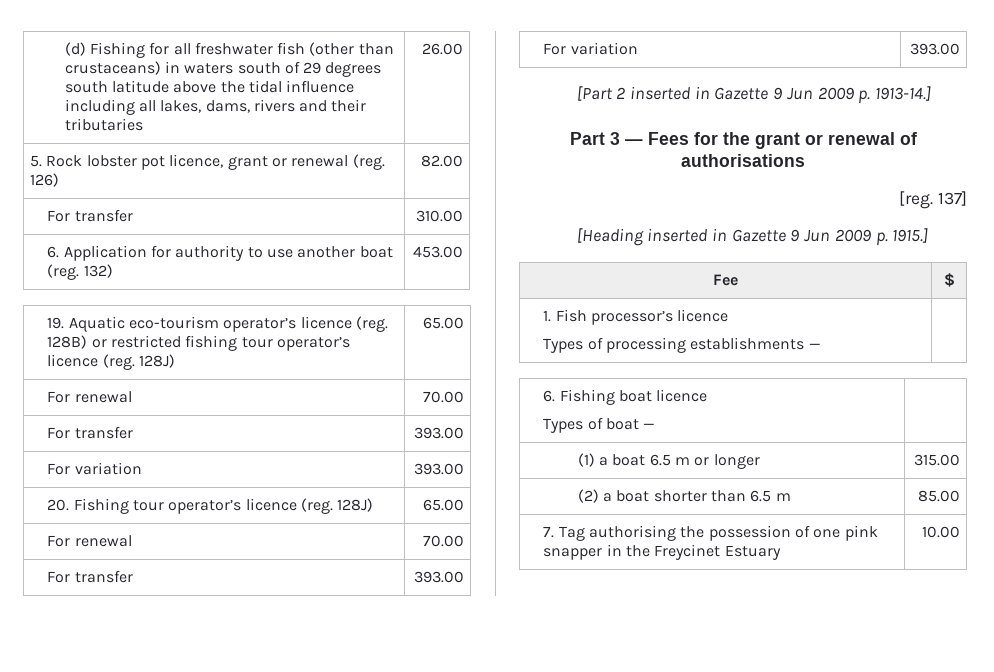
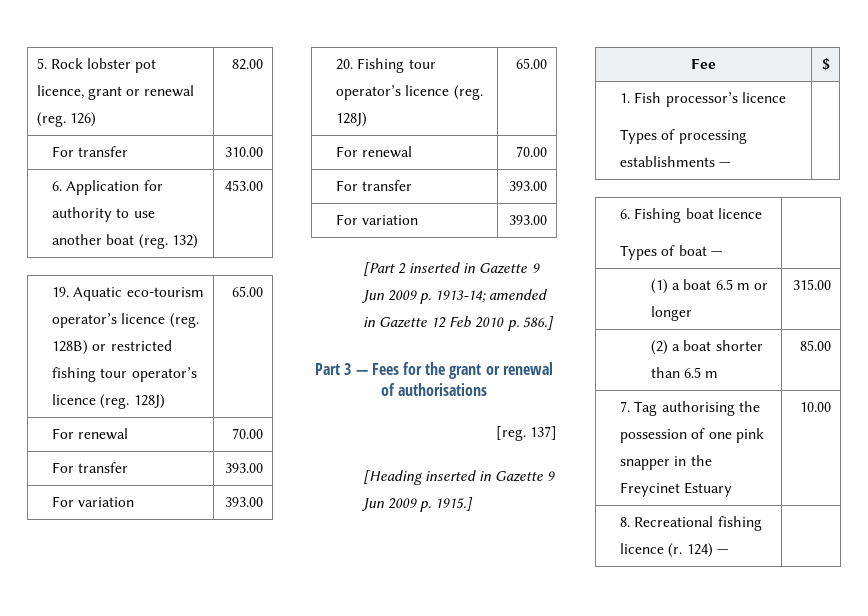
- (d) Fishing for all freshwater fish (other than crustaceans) in waters south of 29 degrees south latitude above the tidal influence including all lakes, dams, rivers and their tributaries | 26.00
- [Part 2 inserted in Gazette 9 Jun 2009 p. 1913-14.]
+ [Part 2 inserted in Gazette 9 Jun 2009 p. 1913-14; amended in Gazette 12 Feb 2010 p. 586.]
+ 8. Recreational fishing licence (r. 124) — |

